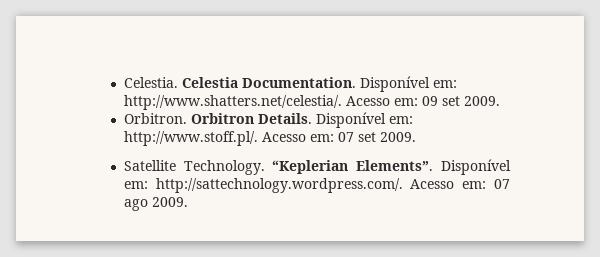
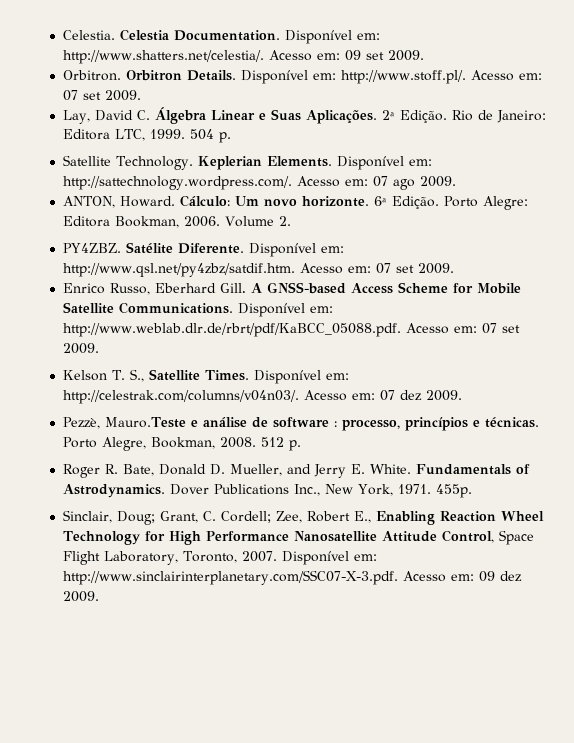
+ Lay, David C. Álgebra Linear e Suas Aplicações. 2ª Edição. Rio de Janeiro: Editora LTC, 1999. 504 p.
- “Keplerian Elements”.
+ Keplerian Elements.
+ ANTON, Howard. Cálculo: Um novo horizonte. 6ª Edição. Porto Alegre: Editora Bookman, 2006. Volume 2.
+ PY4ZBZ. Satélite Diferente. Disponível em: http://www.qsl.net/py4zbz/satdif.htm. Acesso em: 07 set 2009.
+ Enrico Russo, Eberhard Gill. A GNSS-based Access Scheme for Mobile Satellite Communications. Disponível em: http://www.weblab.dlr.de/rbrt/pdf/KaBCC_05088.pdf. Acesso em: 07 set 2009.
+ Kelson T. S., Satellite Times. Disponível em: http://celestrak.com/columns/v04n03/. Acesso em: 07 dez 2009.
+ Pezzè, Mauro.Teste e análise de software : processo, princípios e técnicas. Porto Alegre, Bookman, 2008. 512 p.
+ Roger R. Bate, Donald D. Mueller, and Jerry E. White. Fundamentals of Astrodynamics. Dover Publications Inc., New York, 1971. 455p.
+ Sinclair, Doug; Grant, C. Cordell; Zee, Robert E., Enabling Reaction Wheel Technology for High Performance Nanosatellite Attitude Control, Space Flight Laboratory, Toronto, 2007. Disponível em: http://www.sinclairinterplanetary.com/SSC07-X-3.pdf. Acesso em: 09 dez 2009.

